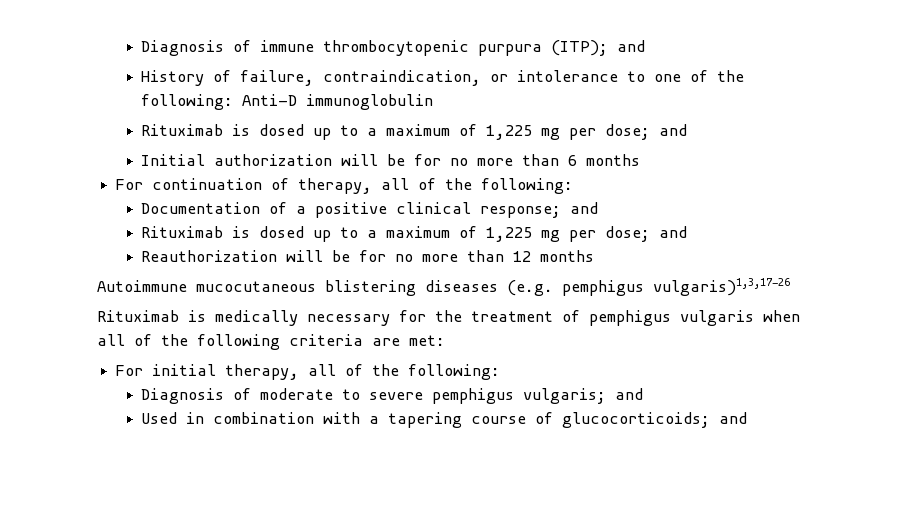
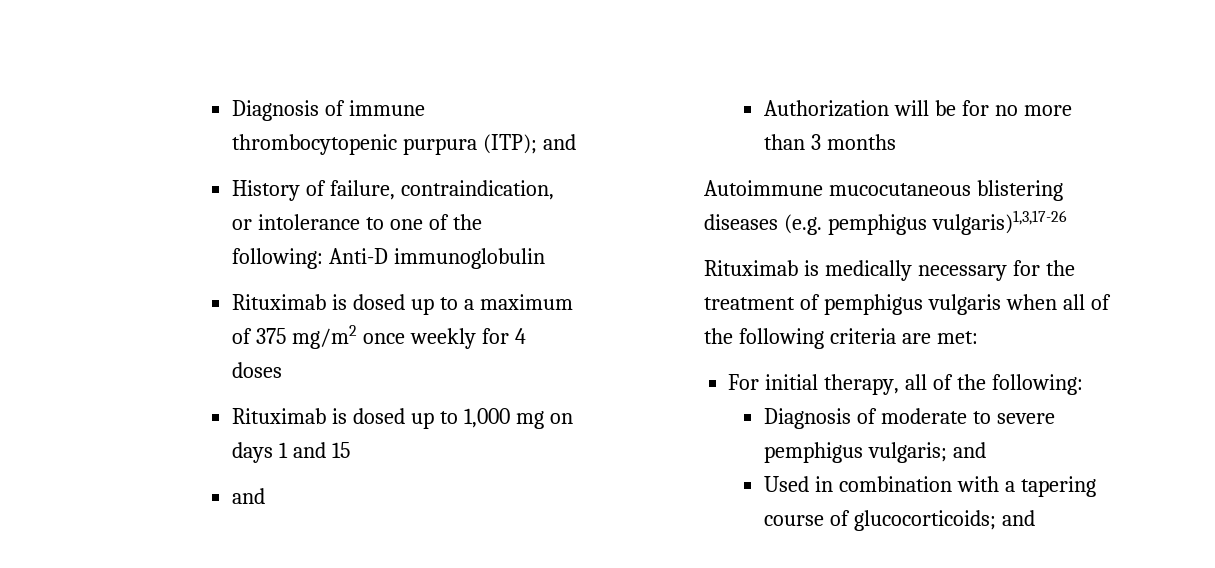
  History of failure, contraindication, or intolerance to one of the following: Anti-D immunoglobulin
- Rituximab is dosed up to a maximum of 1,225 mg per dose; and
- Initial authorization will be for no more than 6 months
- For continuation of therapy, all of the following:
- Documentation of a positive clinical response; and
- Rituximab is dosed up to a maximum of 1,225 mg per dose; and
- Reauthorization will be for no more than 12 months
+ Rituximab is dosed up to a maximum of 375 mg/m2 once weekly for 4 doses
+ Rituximab is dosed up to 1,000 mg on days 1 and 15
+ and
+ Authorization will be for no more than 3 months

